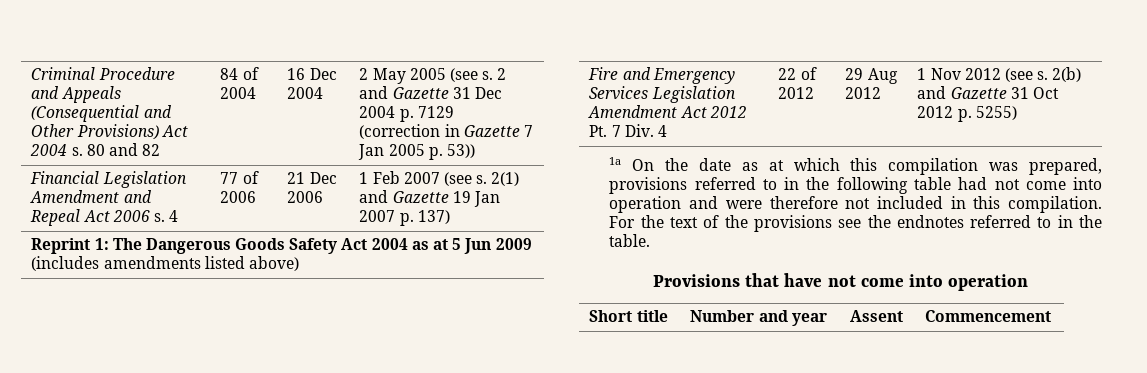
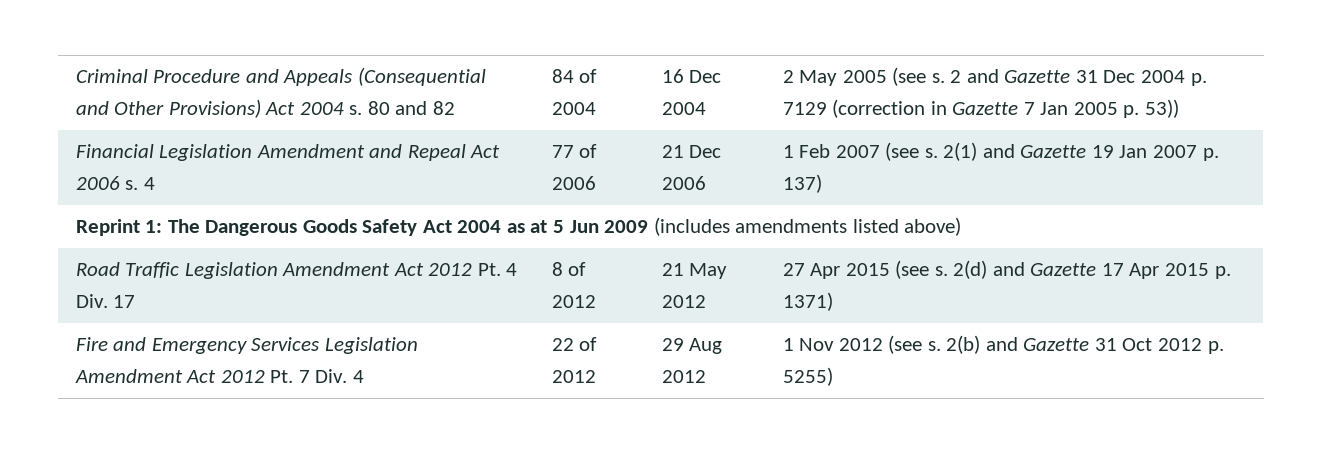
+ Road Traffic Legislation Amendment Act 2012 Pt. 4 Div. 17 | 8 of 2012 | 21 May 2012 | 27 Apr 2015 (see s. 2(d) and Gazette 17 Apr 2015 p. 1371)
- 1a On the date as at which this compilation was prepared, provisions referred to in the following table had not come into operation and were therefore not included in this compilation. For the text of the provisions see the endnotes referred to in the table.
- Provisions that have not come into operation
- Short title | Number and year | Assent | Commencement

